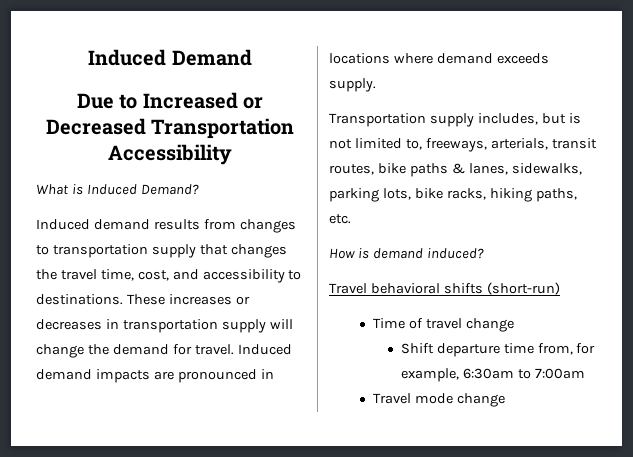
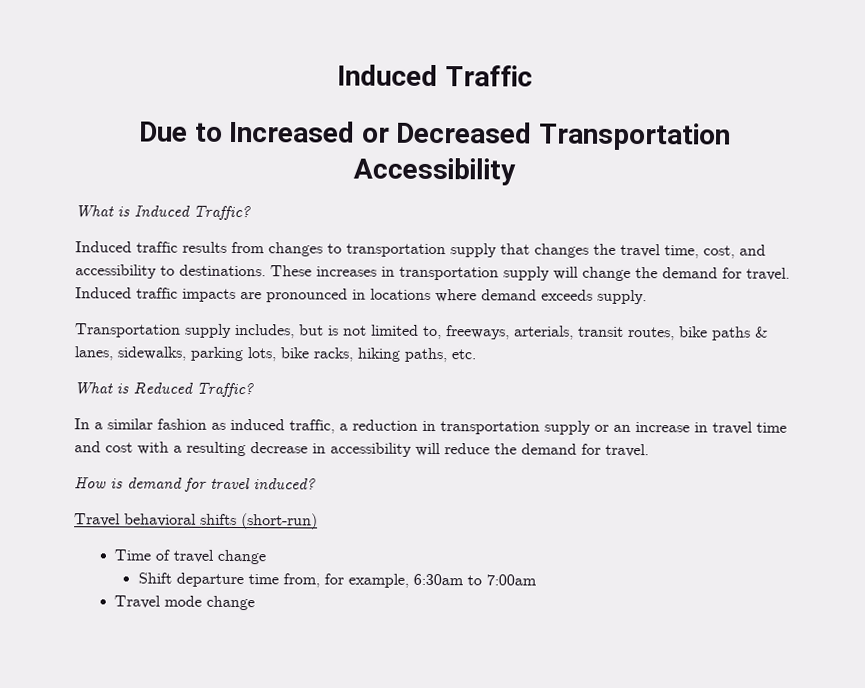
- Induced Demand
+ Induced Traffic
- What is Induced Demand?
- Induced demand results from changes to transportation supply that changes the travel time, cost, and accessibility to destinations.
+ What is Induced Traffic?
+ Induced traffic results from changes to transportation supply that changes the travel time, cost, and accessibility to destinations.
- These increases or decreases in transportation supply will change the demand for travel.
+ These increases in transportation supply will change the demand for travel.
- Induced demand impacts are pronounced in locations where demand exceeds supply.
+ Induced traffic impacts are pronounced in locations where demand exceeds supply.
+ What is Reduced Traffic?
+ In a similar fashion as induced traffic, a reduction in transportation supply or an increase in travel time and cost with a resulting decrease in accessibility will reduce the demand for travel.
- How is demand induced?
+ How is demand for travel induced?

